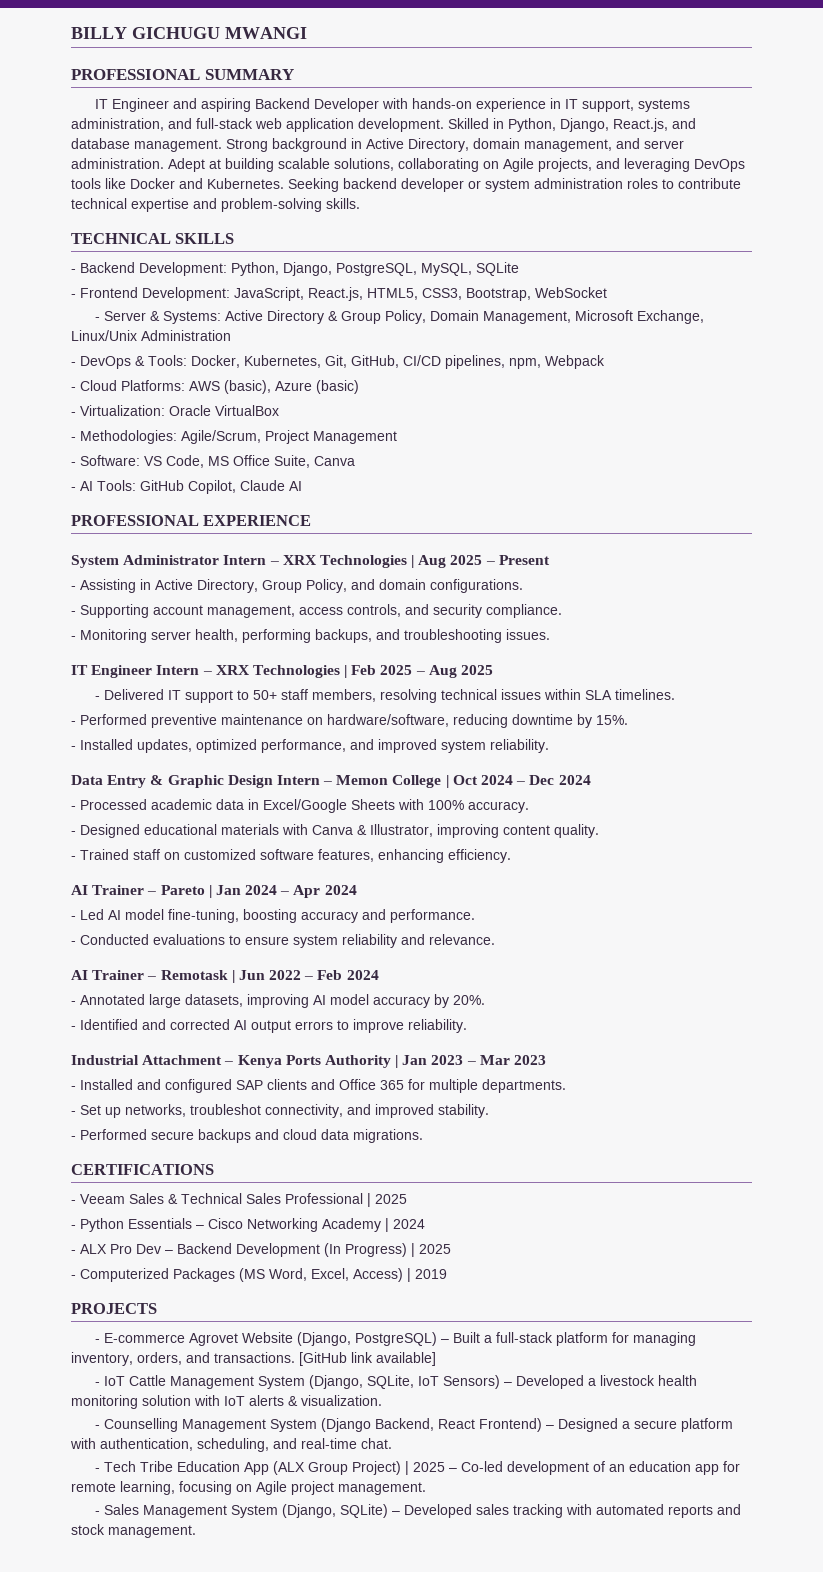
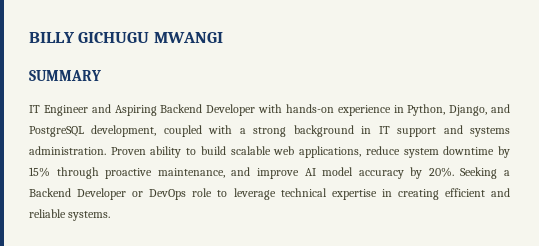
- PROFESSIONAL SUMMARY
+ SUMMARY
- IT Engineer and aspiring Backend Developer with hands-on experience in IT support, systems administration, and full-stack web application development. Skilled in Python, Django, React.js, and database management. Strong background in Active Directory, domain management, and server administration. Adept at building scalable solutions, collaborating on Agile projects, and leveraging DevOps tools like Docker and Kubernetes. Seeking backend developer or system administration roles to contribute technical expertise and problem-solving skills.
- TECHNICAL SKILLS
- - Backend Development: Python, Django, PostgreSQL, MySQL, SQLite
- - Frontend Development: JavaScript, React.js, HTML5, CSS3, Bootstrap, WebSocket
- - Server & Systems: Active Directory & Group Policy, Domain Management, Microsoft Exchange, Linux/Unix Administration
- - DevOps & Tools: Docker, Kubernetes, Git, GitHub, CI/CD pipelines, npm, Webpack
- - Cloud Platforms: AWS (basic), Azure (basic)
- - Virtualization: Oracle VirtualBox
- - Methodologies: Agile/Scrum, Project Management
- - Software: VS Code, MS Office Suite, Canva
- - AI Tools: GitHub Copilot, Claude AI
- PROFESSIONAL EXPERIENCE
- System Administrator Intern – XRX Technologies | Aug 2025 – Present
- - Assisting in Active Directory, Group Policy, and domain configurations.
- - Supporting account management, access controls, and security compliance.
- - Monitoring server health, performing backups, and troubleshooting issues.
- IT Engineer Intern – XRX Technologies | Feb 2025 – Aug 2025
- - Delivered IT support to 50+ staff members, resolving technical issues within SLA timelines.
- - Performed preventive maintenance on hardware/software, reducing downtime by 15%.
- - Installed updates, optimized performance, and improved system reliability.
- Data Entry & Graphic Design Intern – Memon College | Oct 2024 – Dec 2024
- - Processed academic data in Excel/Google Sheets with 100% accuracy.
- - Designed educational materials with Canva & Illustrator, improving content quality.
- - Trained staff on customized software features, enhancing efficiency.
- AI Trainer – Pareto | Jan 2024 – Apr 2024
- - Led AI model fine-tuning, boosting accuracy and performance.
- - Conducted evaluations to ensure system reliability and relevance.
- AI Trainer – Remotask | Jun 2022 – Feb 2024
- - Annotated large datasets, improving AI model accuracy by 20%.
- - Identified and corrected AI output errors to improve reliability.
- Industrial Attachment – Kenya Ports Authority | Jan 2023 – Mar 2023
- - Installed and configured SAP clients and Office 365 for multiple departments.
- - Set up networks, troubleshot connectivity, and improved stability.
- - Performed secure backups and cloud data migrations.
- CERTIFICATIONS
- - Veeam Sales & Technical Sales Professional | 2025
- - Python Essentials – Cisco Networking Academy | 2024
- - ALX Pro Dev – Backend Development (In Progress) | 2025
- - Computerized Packages (MS Word, Excel, Access) | 2019
- PROJECTS
- - E-commerce Agrovet Website (Django, PostgreSQL) – Built a full-stack platform for managing inventory, orders, and transactions. [GitHub link available]
- - IoT Cattle Management System (Django, SQLite, IoT Sensors) – Developed a livestock health monitoring solution with IoT alerts & visualization.
- - Counselling Management System (Django Backend, React Frontend) – Designed a secure platform with authentication, scheduling, and real-time chat.
- - Tech Tribe Education App (ALX Group Project) | 2025 – Co-led development of an education app for remote learning, focusing on Agile project management.
- - Sales Management System (Django, SQLite) – Developed sales tracking with automated reports and stock management.
+ IT Engineer and Aspiring Backend Developer with hands-on experience in Python, Django, and PostgreSQL development, coupled with a strong background in IT support and systems administration. Proven ability to build scalable web applications, reduce system downtime by 15% through proactive maintenance, and improve AI model accuracy by 20%. Seeking a Backend Developer or DevOps role to leverage technical expertise in creating efficient and reliable systems.

